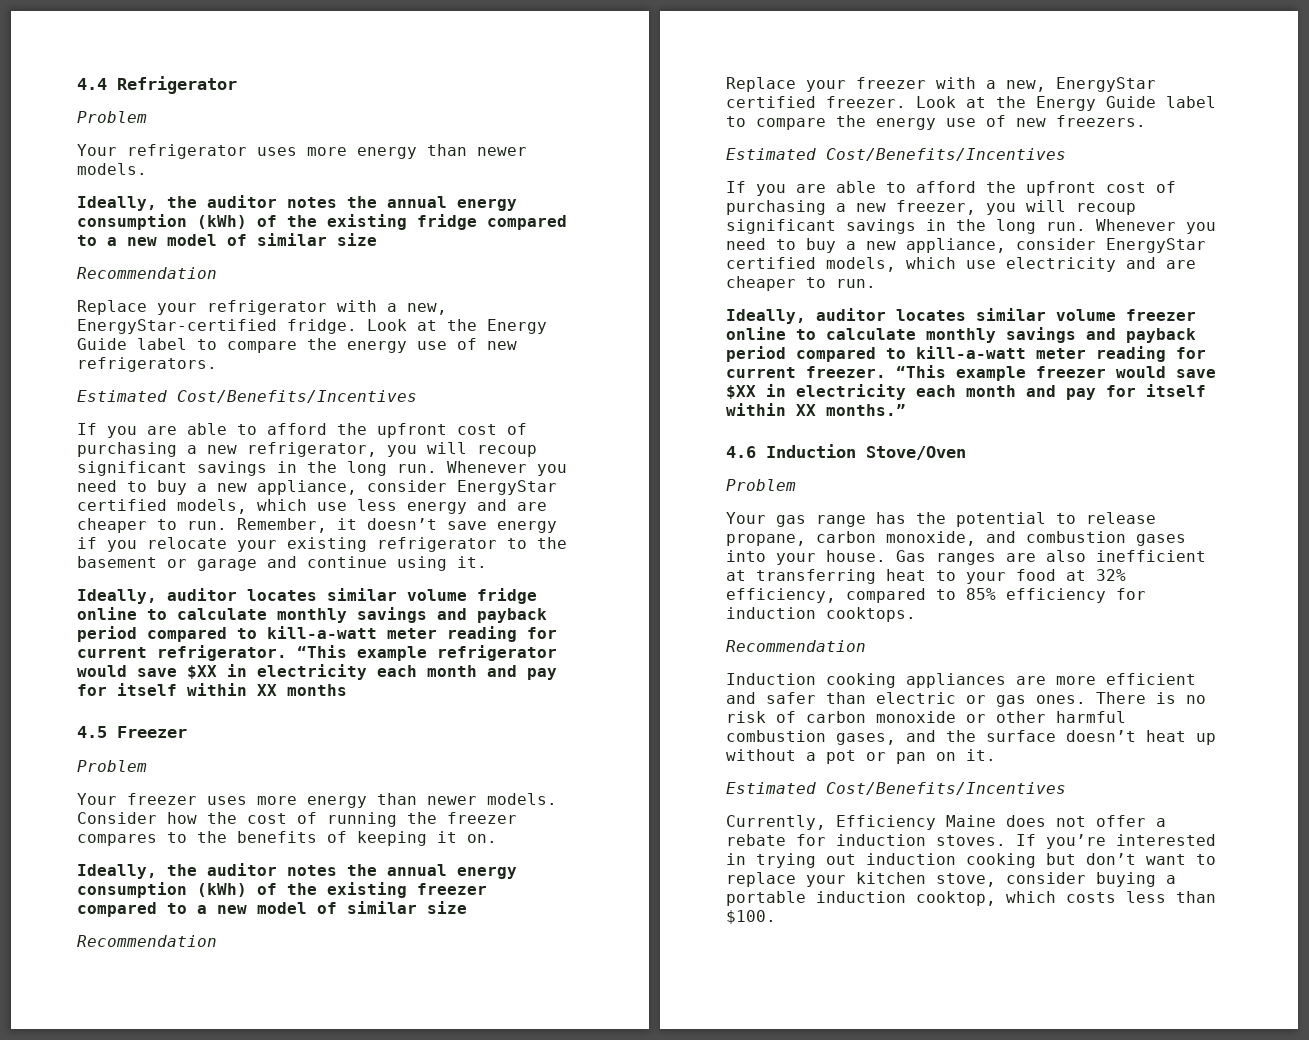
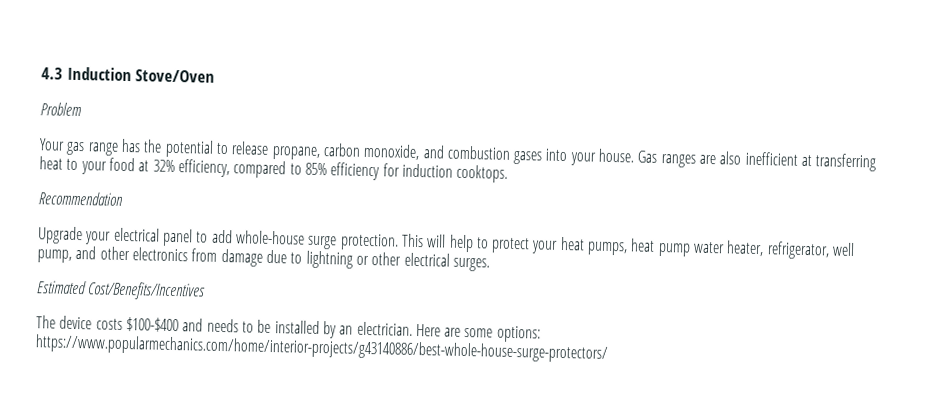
- 4.4 Refrigerator
- Problem
- Your refrigerator uses more energy than newer models.
- Ideally, the auditor notes the annual energy consumption (kWh) of the existing fridge compared to a new model of similar size
- Recommendation
- Replace your refrigerator with a new, EnergyStar-certified fridge. Look at the Energy Guide label to compare the energy use of new refrigerators.
- Estimated Cost/Benefits/Incentives
- If you are able to afford the upfront cost of purchasing a new refrigerator, you will recoup significant savings in the long run. Whenever you need to buy a new appliance, consider EnergyStar certified models, which use less energy and are cheaper to run. Remember, it doesn’t save energy if you relocate your existing refrigerator to the basement or garage and continue using it.
- Ideally, auditor locates similar volume fridge online to calculate monthly savings and payback period compared to kill-a-watt meter reading for current refrigerator. “This example refrigerator would save $XX in electricity each month and pay for itself within XX months
- 4.5 Freezer
- Problem
- Your freezer uses more energy than newer models. Consider how the cost of running the freezer compares to the benefits of keeping it on.
- Ideally, the auditor notes the annual energy consumption (kWh) of the existing freezer compared to a new model of similar size
- Recommendation
- Replace your freezer with a new, EnergyStar certified freezer. Look at the Energy Guide label to compare the energy use of new freezers.
- Estimated Cost/Benefits/Incentives
- If you are able to afford the upfront cost of purchasing a new freezer, you will recoup significant savings in the long run. Whenever you need to buy a new appliance, consider EnergyStar certified models, which use electricity and are cheaper to run.
- Ideally, auditor locates similar volume freezer online to calculate monthly savings and payback period compared to kill-a-watt meter reading for current freezer. “This example freezer would save $XX in electricity each month and pay for itself within XX months.”
- 4.6 Induction Stove/Oven
+ 4.3 Induction Stove/Oven
- Induction cooking appliances are more efficient and safer than electric or gas ones. There is no risk of carbon monoxide or other harmful combustion gases, and the surface doesn’t heat up without a pot or pan on it.
+ Upgrade your electrical panel to add whole-house surge protection. This will help to protect your heat pumps, heat pump water heater, refrigerator, well pump, and other electronics from damage due to lightning or other electrical surges.
  Estimated Cost/Benefits/Incentives
- Currently, Efficiency Maine does not offer a rebate for induction stoves. If you’re interested in trying out induction cooking but don’t want to replace your kitchen stove, consider buying a portable induction cooktop, which costs less than $100.
+ The device costs $100-$400 and needs to be installed by an electrician. Here are some options: https://www.popularmechanics.com/home/interior-projects/g43140886/best-whole-house-surge-protectors/

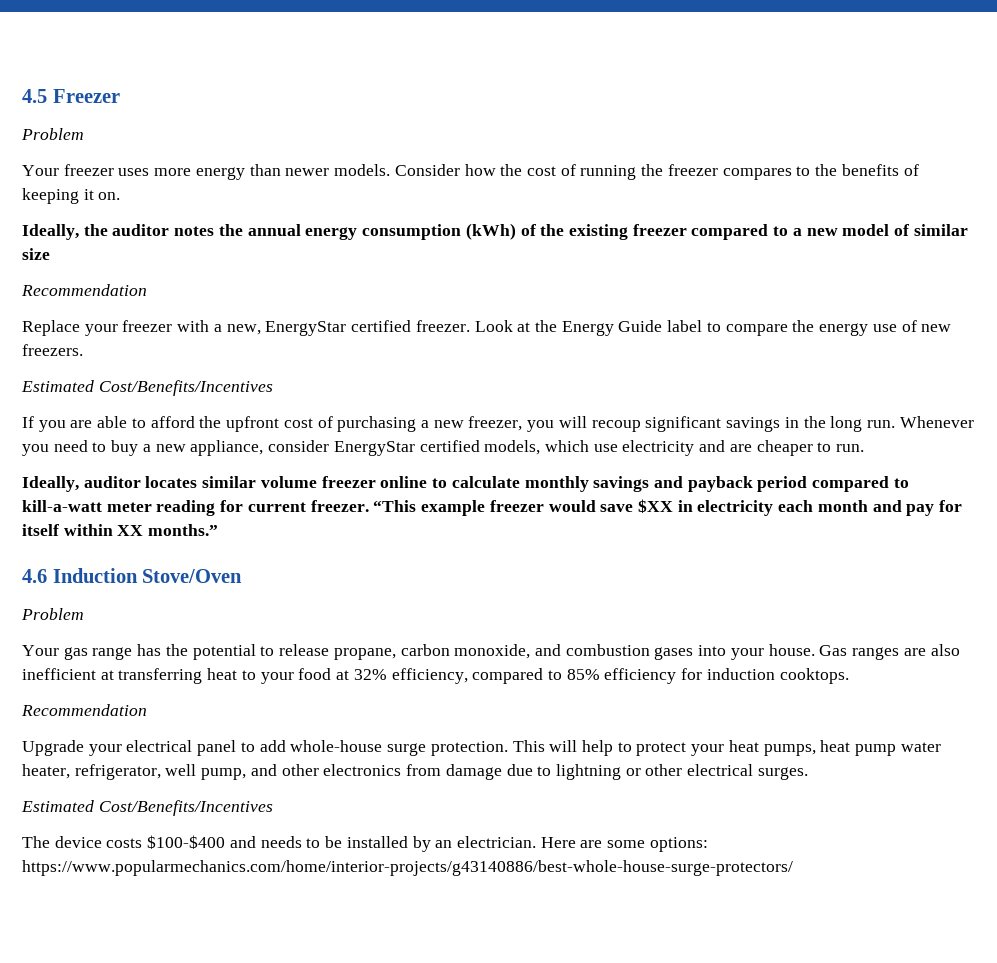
- 4.3 Induction Stove/Oven
+ 4.5 Freezer
+ Problem
+ Your freezer uses more energy than newer models. Consider how the cost of running the freezer compares to the benefits of keeping it on.
+ Ideally, the auditor notes the annual energy consumption (kWh) of the existing freezer compared to a new model of similar size
+ Recommendation
+ Replace your freezer with a new, EnergyStar certified freezer. Look at the Energy Guide label to compare the energy use of new freezers.
+ Estimated Cost/Benefits/Incentives
+ If you are able to afford the upfront cost of purchasing a new freezer, you will recoup significant savings in the long run. Whenever you need to buy a new appliance, consider EnergyStar certified models, which use electricity and are cheaper to run.
+ Ideally, auditor locates similar volume freezer online to calculate monthly savings and payback period compared to kill-a-watt meter reading for current freezer. “This example freezer would save $XX in electricity each month and pay for itself within XX months.”
+ 4.6 Induction Stove/Oven

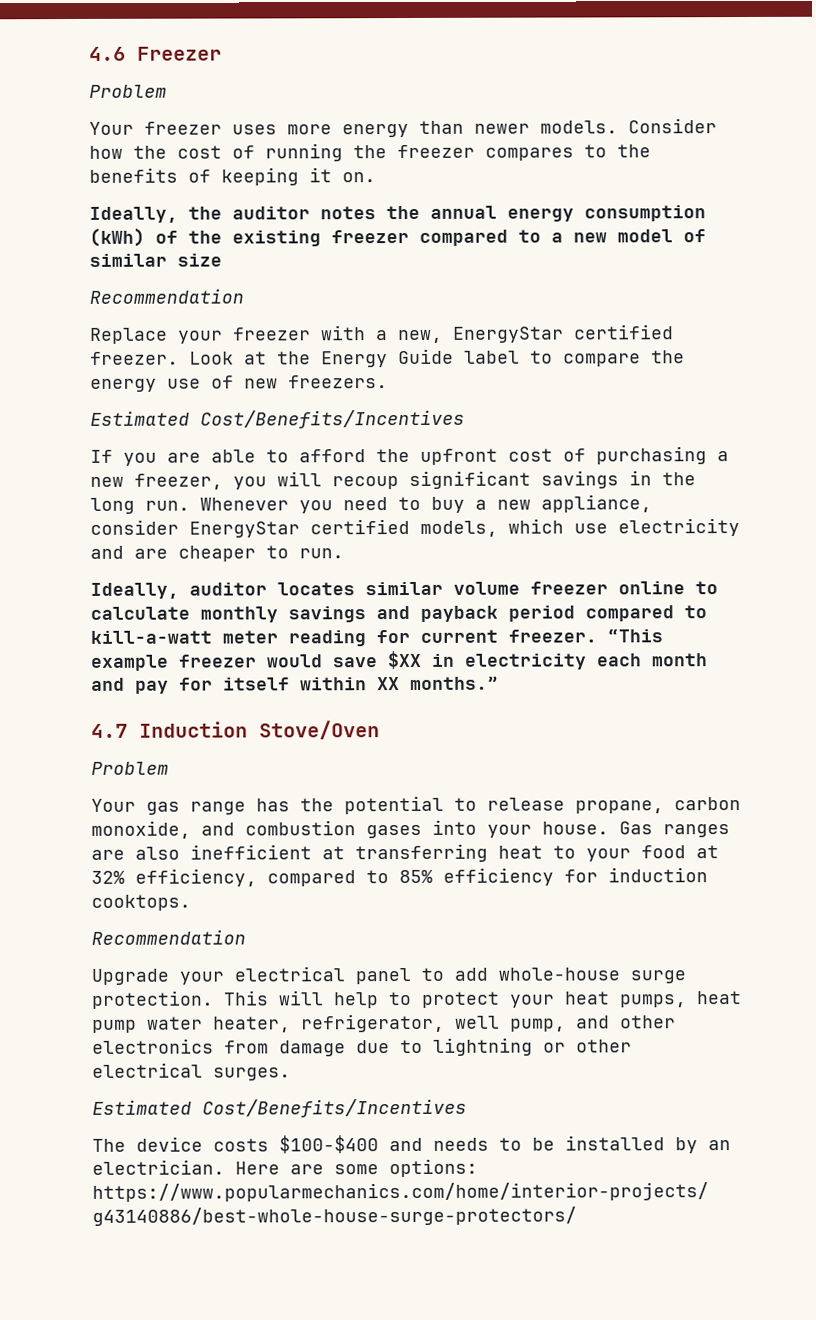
- 4.5 Freezer
+ 4.6 Freezer
- 4.6 Induction Stove/Oven
+ 4.7 Induction Stove/Oven

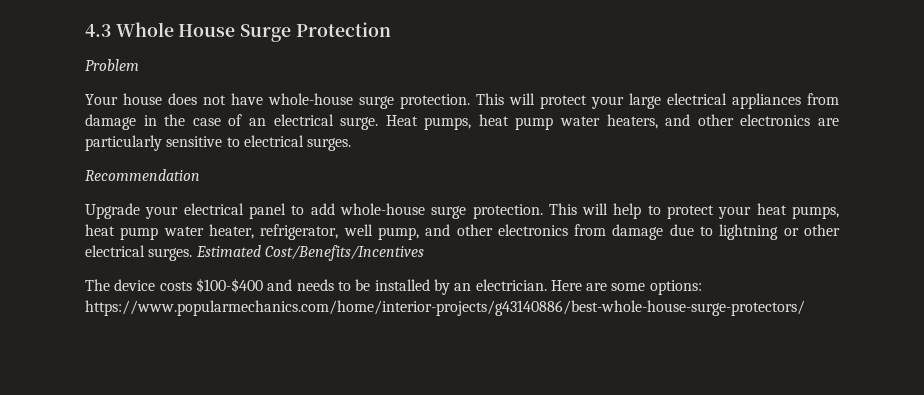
- 4.6 Freezer
+ 4.3 Whole House Surge Protection
  Problem
- Your freezer uses more energy than newer models. Consider how the cost of running the freezer compares to the benefits of keeping it on.
- Ideally, the auditor notes the annual energy consumption (kWh) of the existing freezer compared to a new model of similar size
- Recommendation
- Replace your freezer with a new, EnergyStar certified freezer. Look at the Energy Guide label to compare the energy use of new freezers.
- Estimated Cost/Benefits/Incentives
- If you are able to afford the upfront cost of purchasing a new freezer, you will recoup significant savings in the long run. Whenever you need to buy a new appliance, consider EnergyStar certified models, which use electricity and are cheaper to run.
- Ideally, auditor locates similar volume freezer online to calculate monthly savings and payback period compared to kill-a-watt meter reading for current freezer. “This example freezer would save $XX in electricity each month and pay for itself within XX months.”
- 4.7 Induction Stove/Oven
- Problem
- Your gas range has the potential to release propane, carbon monoxide, and combustion gases into your house. Gas ranges are also inefficient at transferring heat to your food at 32% efficiency, compared to 85% efficiency for induction cooktops.
+ Your house does not have whole-house surge protection. This will protect your large electrical appliances from damage in the case of an electrical surge. Heat pumps, heat pump water heaters, and other electronics are particularly sensitive to electrical surges.
- This will help to protect your heat pumps, heat pump water heater, refrigerator, well pump, and other electronics from damage due to lightning or other electrical surges.
- Estimated Cost/Benefits/Incentives
+ This will help to protect your heat pumps, heat pump water heater, refrigerator, well pump, and other electronics from damage due to lightning or other electrical surges. Estimated Cost/Benefits/Incentives

